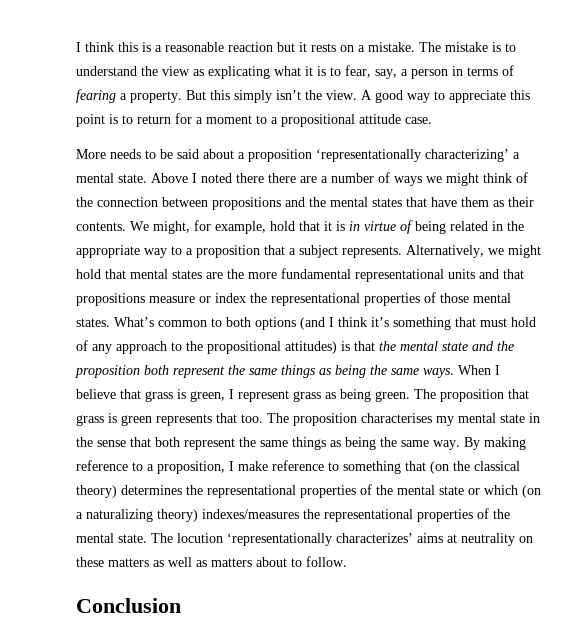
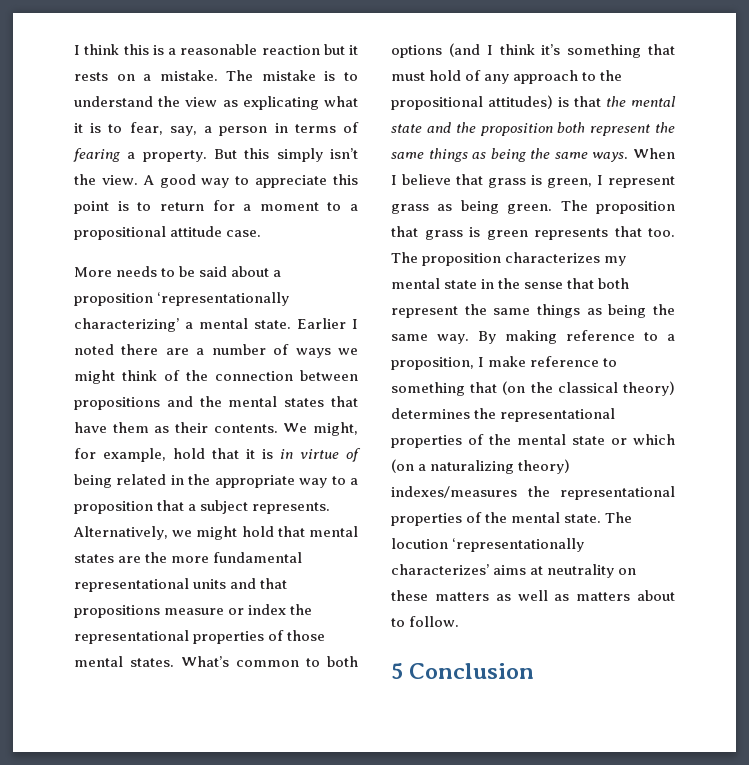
- Above I noted there there are a number of ways we might think of the connection between propositions and the mental states that have them as their contents.
+ Earlier I noted there are a number of ways we might think of the connection between propositions and the mental states that have them as their contents.
- The proposition characterises my mental state in the sense that both represent the same things as being the same way.
+ The proposition characterizes my mental state in the sense that both represent the same things as being the same way.
- Conclusion
+ 5 Conclusion

